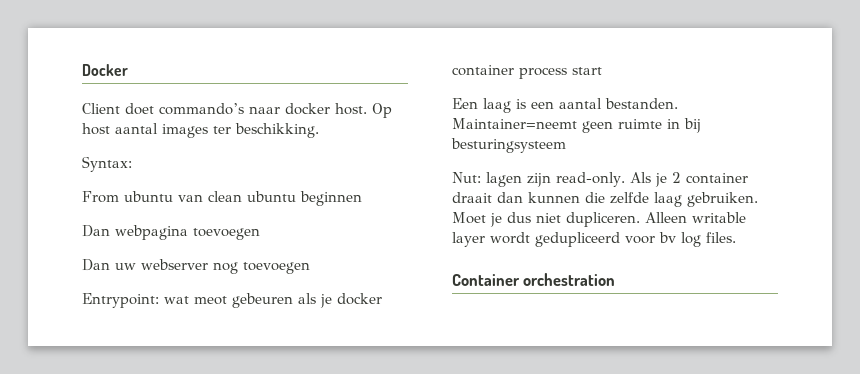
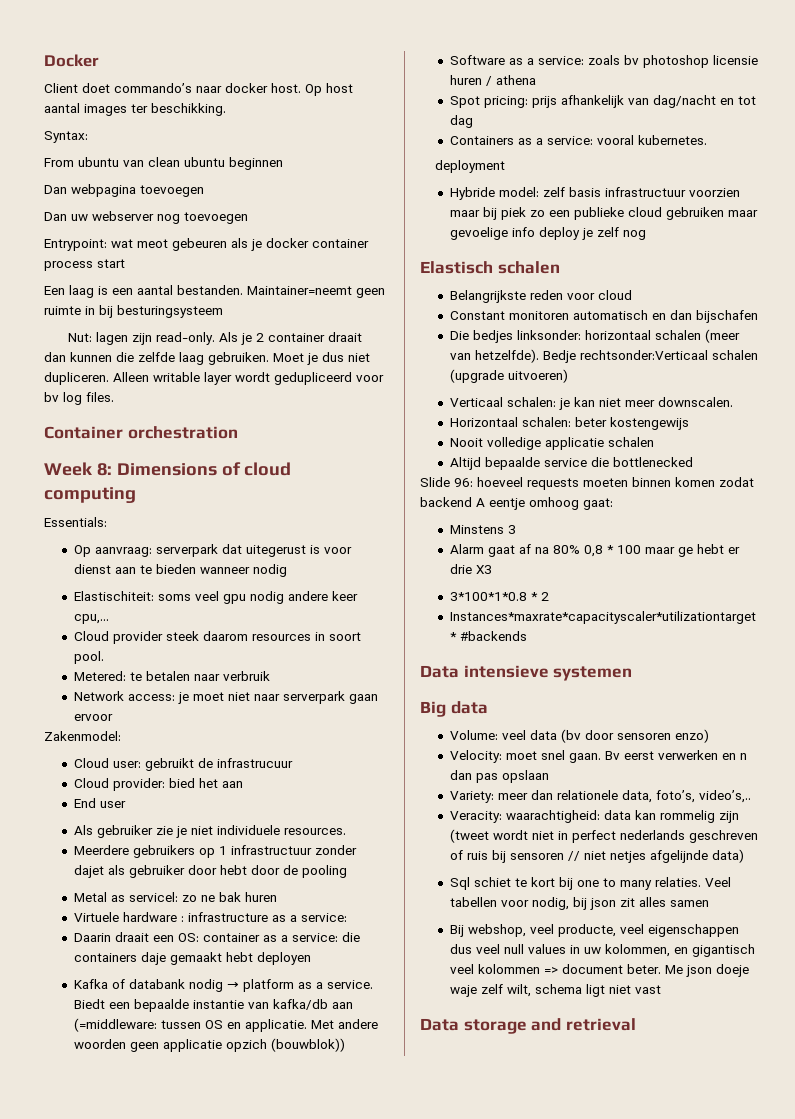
+ Week 8: Dimensions of cloud computing
+ Essentials:
+ Op aanvraag: serverpark dat uitegerust is voor dienst aan te bieden wanneer nodig
+ Elastischiteit: soms veel gpu nodig andere keer cpu,...
+ Cloud provider steek daarom resources in soort pool.
+ Metered: te betalen naar verbruik
+ Network access: je moet niet naar serverpark gaan ervoor
+ Zakenmodel:
+ Cloud user: gebruikt de infrastrucuur
+ Cloud provider: bied het aan
+ End user
+ Als gebruiker zie je niet individuele resources.
+ Meerdere gebruikers op 1 infrastructuur zonder dajet als gebruiker door hebt door de pooling
+ Metal as servicel: zo ne bak huren
+ Virtuele hardware : infrastructure as a service:
+ Daarin draait een OS: container as a service: die containers daje gemaakt hebt deployen
+ Kafka of databank nodig → platform as a service. Biedt een bepaalde instantie van kafka/db aan (=middleware: tussen OS en applicatie. Met andere woorden geen applicatie opzich (bouwblok))
+ Software as a service: zoals bv photoshop licensie huren / athena
+ Spot pricing: prijs afhankelijk van dag/nacht en tot dag
+ Containers as a service: vooral kubernetes.
+ deployment
+ Hybride model: zelf basis infrastructuur voorzien maar bij piek zo een publieke cloud gebruiken maar gevoelige info deploy je zelf nog
+ Elastisch schalen
+ Belangrijkste reden voor cloud
+ Constant monitoren automatisch en dan bijschafen
+ Die bedjes linksonder: horizontaal schalen (meer van hetzelfde). Bedje rechtsonder:Verticaal schalen (upgrade uitvoeren)
+ Verticaal schalen: je kan niet meer downscalen.
+ Horizontaal schalen: beter kostengewijs
+ Nooit volledige applicatie schalen
+ Altijd bepaalde service die bottlenecked
+ Slide 96: hoeveel requests moeten binnen komen zodat backend A eentje omhoog gaat:
+ Minstens 3
+ Alarm gaat af na 80% 0,8 * 100 maar ge hebt er drie X3
+ 3*100*1*0.8 * 2
+ Instances*maxrate*capacityscaler*utilizationtarget * #backends
+ Data intensieve systemen
+ Big data
+ Volume: veel data (bv door sensoren enzo)
+ Velocity: moet snel gaan. Bv eerst verwerken en n dan pas opslaan
+ Variety: meer dan relationele data, foto’s, video’s,..
+ Veracity: waarachtigheid: data kan rommelig zijn (tweet wordt niet in perfect nederlands geschreven of ruis bij sensoren // niet netjes afgelijnde data)
+ Sql schiet te kort bij one to many relaties. Veel tabellen voor nodig, bij json zit alles samen
+ Bij webshop, veel producte, veel eigenschappen dus veel null values in uw kolommen, en gigantisch veel kolommen => document beter. Me json doeje waje zelf wilt, schema ligt niet vast
+ Data storage and retrieval

